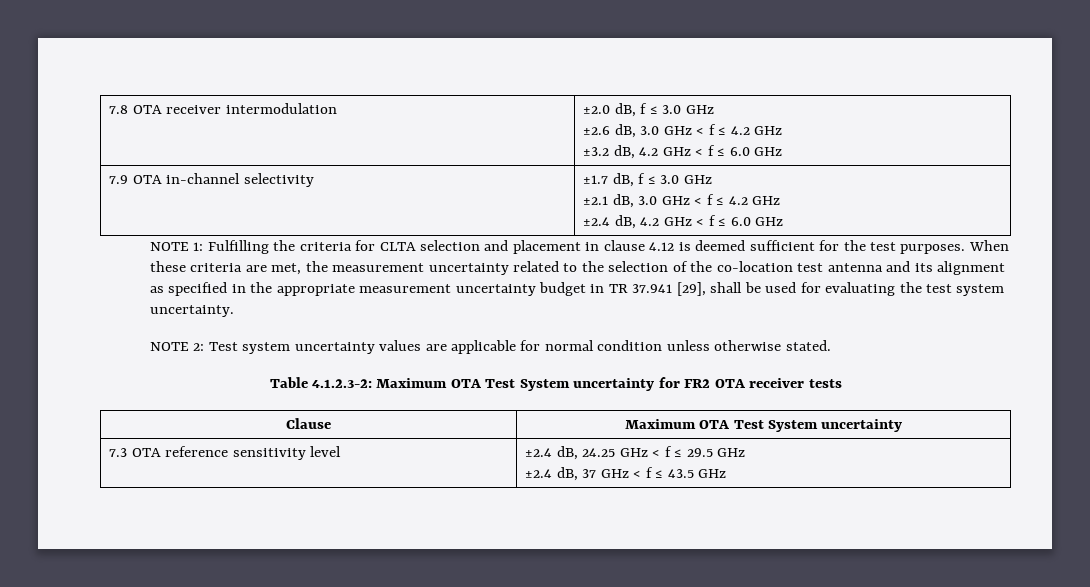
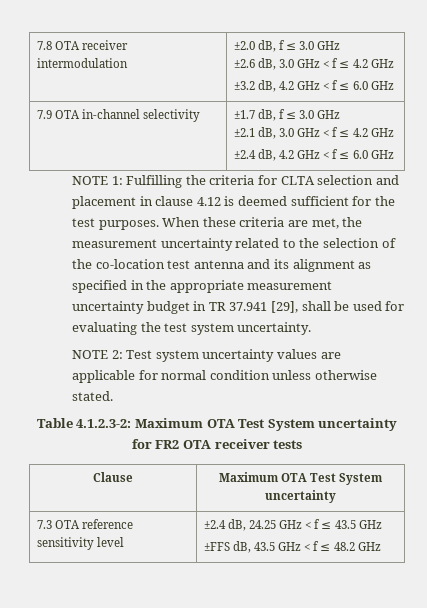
- 7.3 OTA reference sensitivity level | ±2.4 dB, 24.25 GHz < f ≤ 29.5 GHz
- ±2.4 dB, 37 GHz < f ≤ 43.5 GHz
+ 7.3 OTA reference sensitivity level | ±2.4 dB, 24.25 GHz < f ≤ 43.5 GHz
+ ±FFS dB, 43.5 GHz < f ≤ 48.2 GHz

